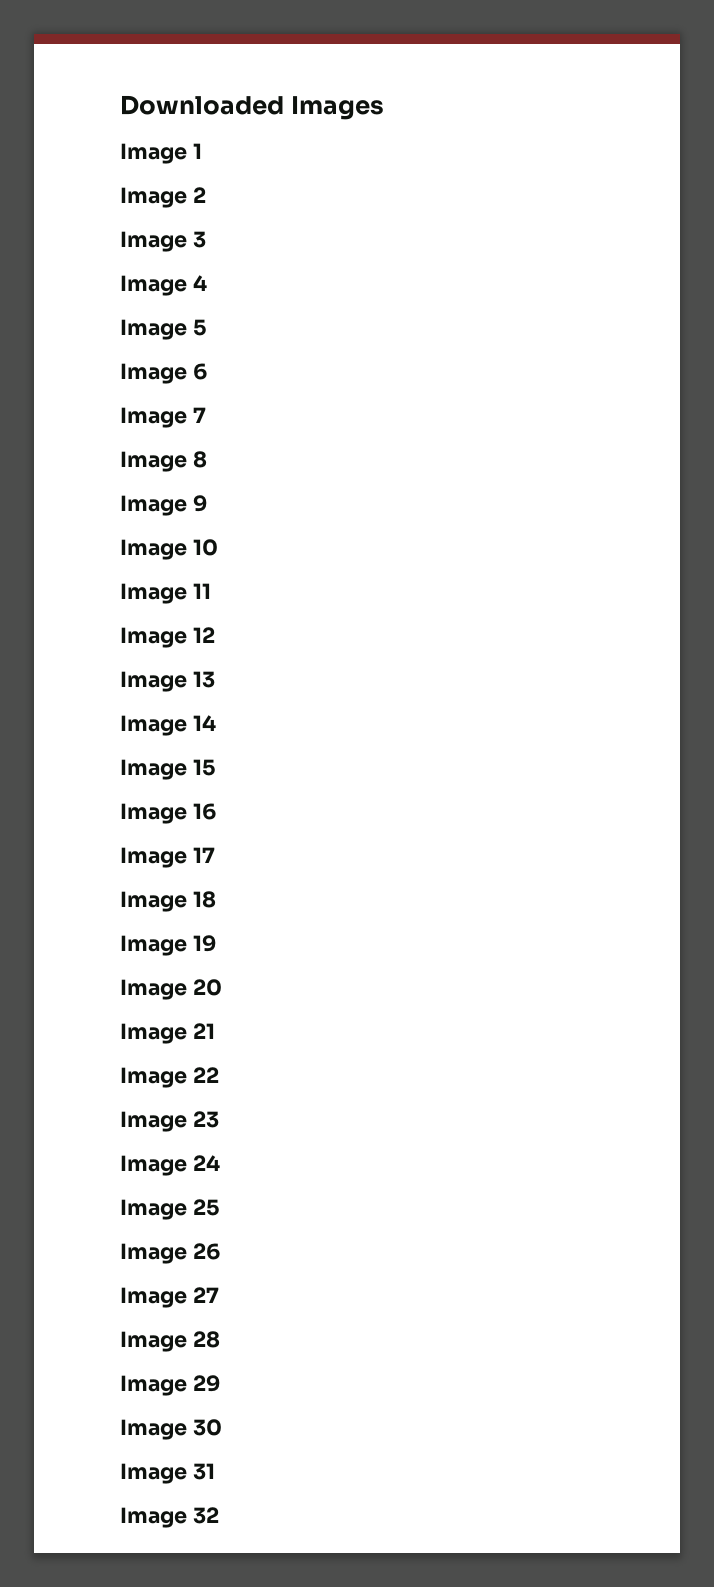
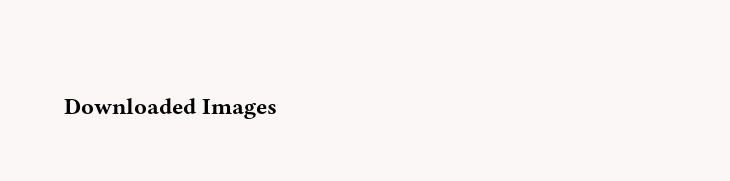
- Image 1
- Image 2
- Image 3
- Image 4
- Image 5
- Image 6
- Image 7
- Image 8
- Image 9
- Image 10
- Image 11
- Image 12
- Image 13
- Image 14
- Image 15
- Image 16
- Image 17
- Image 18
- Image 19
- Image 20
- Image 21
- Image 22
- Image 23
- Image 24
- Image 25
- Image 26
- Image 27
- Image 28
- Image 29
- Image 30
- Image 31
- Image 32

